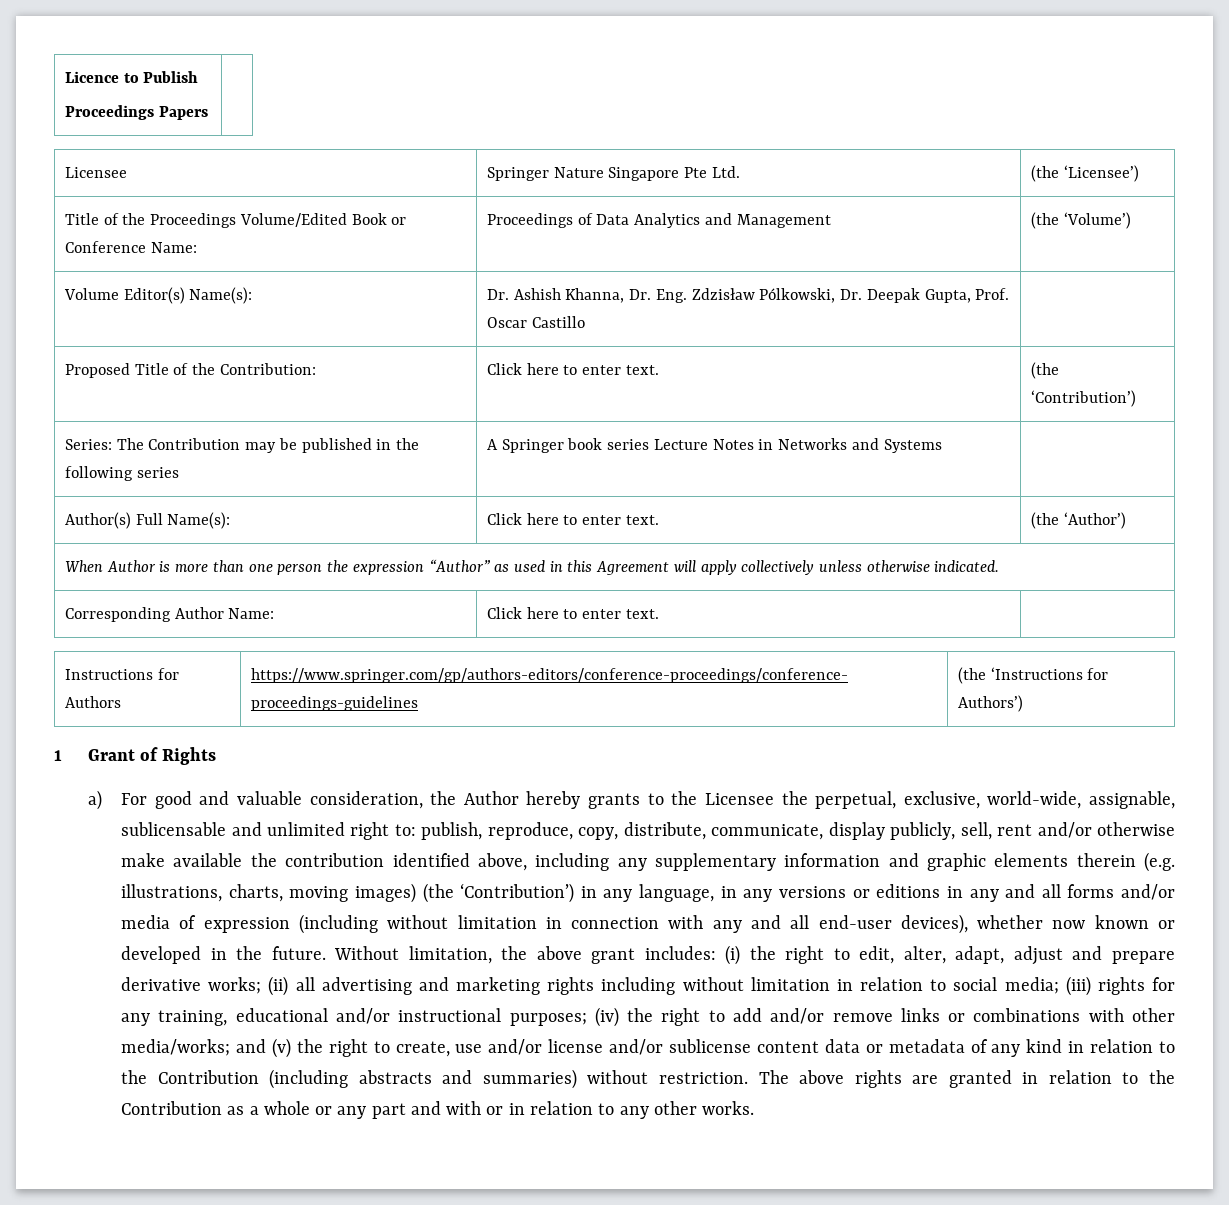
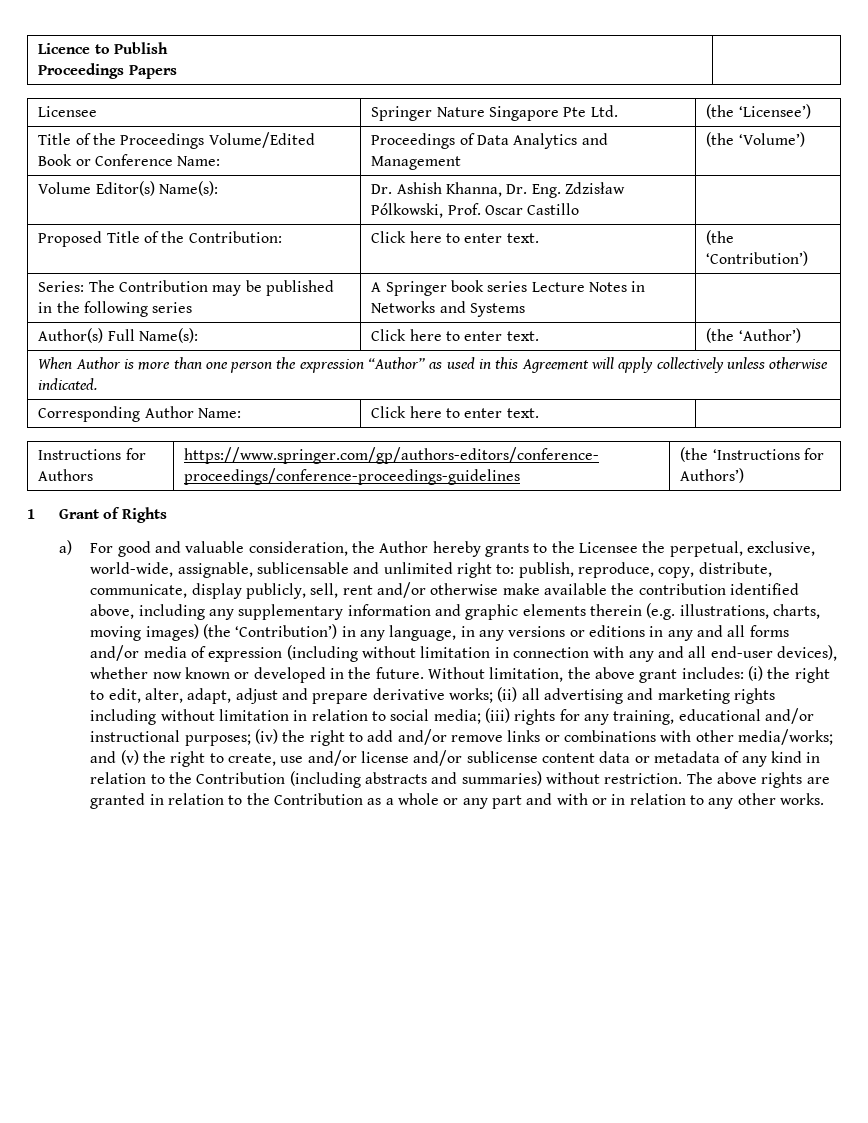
- Volume Editor(s) Name(s): | Dr. Ashish Khanna, Dr. Eng. Zdzisław Pólkowski, Dr. Deepak Gupta, Prof. Oscar Castillo |
+ Volume Editor(s) Name(s): | Dr. Ashish Khanna, Dr. Eng. Zdzisław Pólkowski, Prof. Oscar Castillo |

